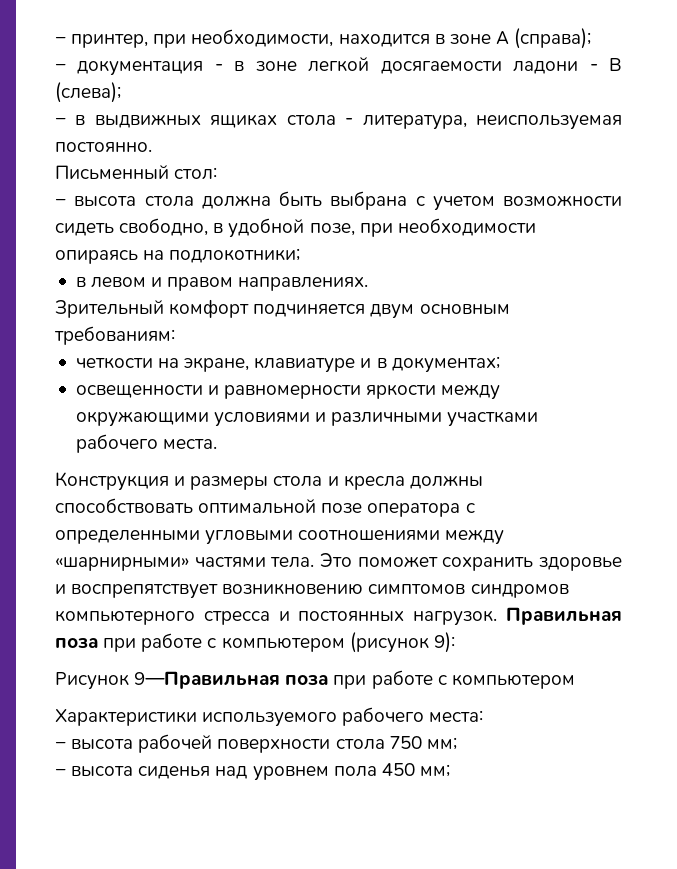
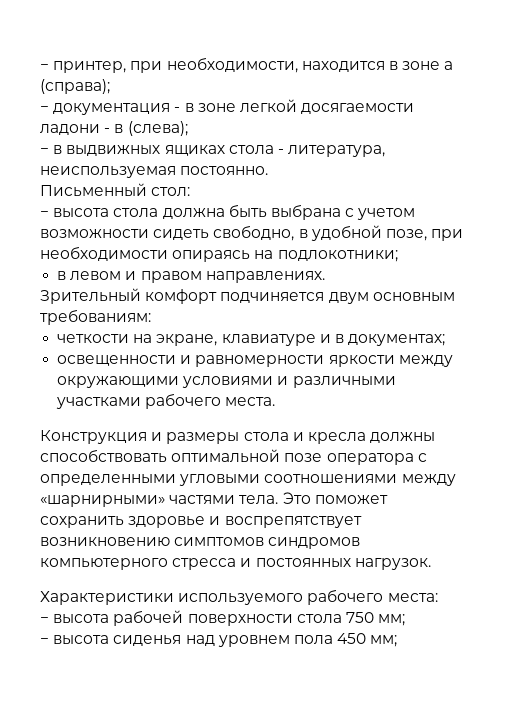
- − принтер, при необходимости, находится в зоне А (справа);
+ − принтер, при необходимости, находится в зоне а (справа);
- − документация - в зоне легкой досягаемости ладони - В (слева);
+ − документация - в зоне легкой досягаемости ладони - в (слева);
- Правильная поза при работе с компьютером (рисунок 9):
- Рисунок 9—Правильная поза при работе с компьютером

